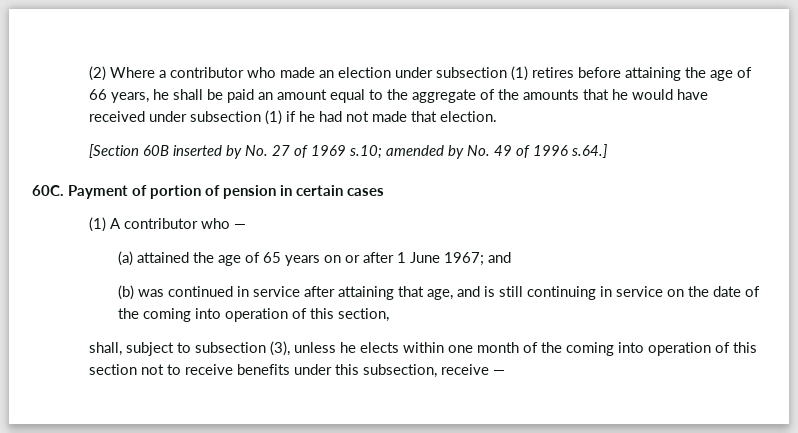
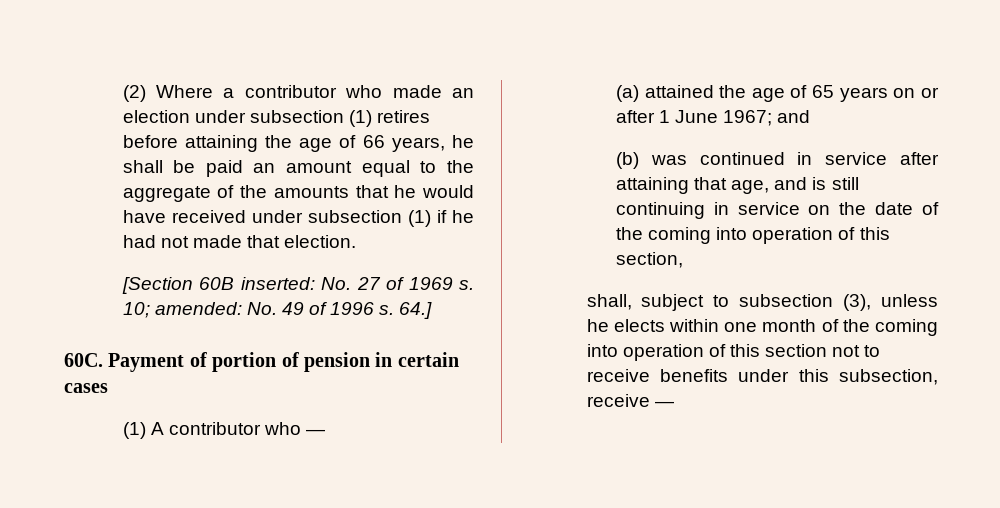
- [Section 60B inserted by No. 27 of 1969 s.10; amended by No. 49 of 1996 s.64.]
+ [Section 60B inserted: No. 27 of 1969 s. 10; amended: No. 49 of 1996 s. 64.]

